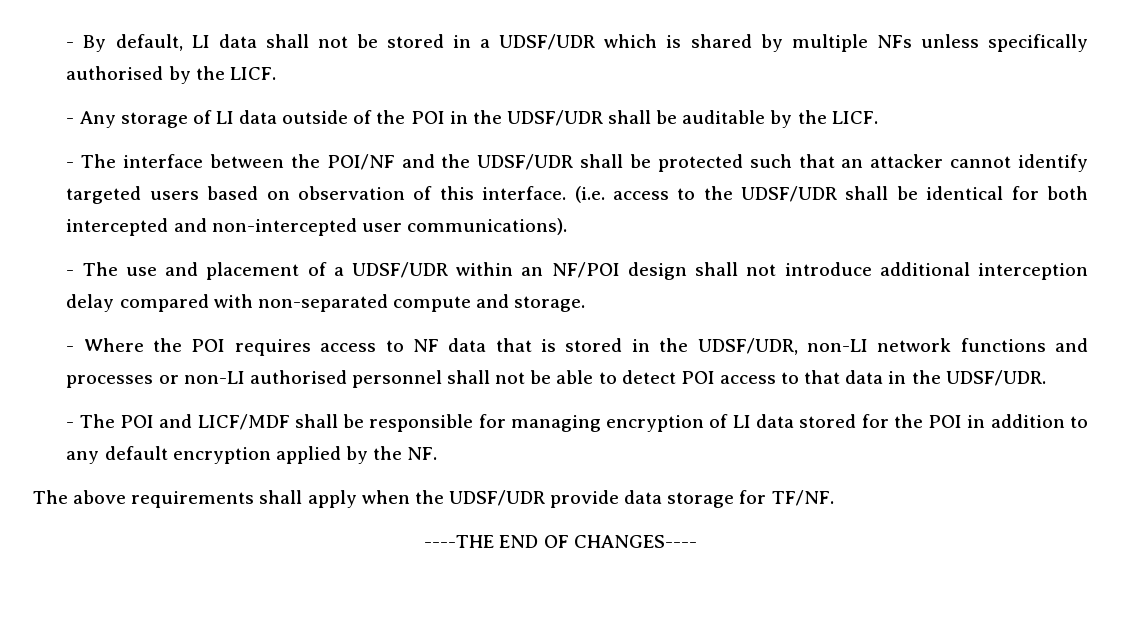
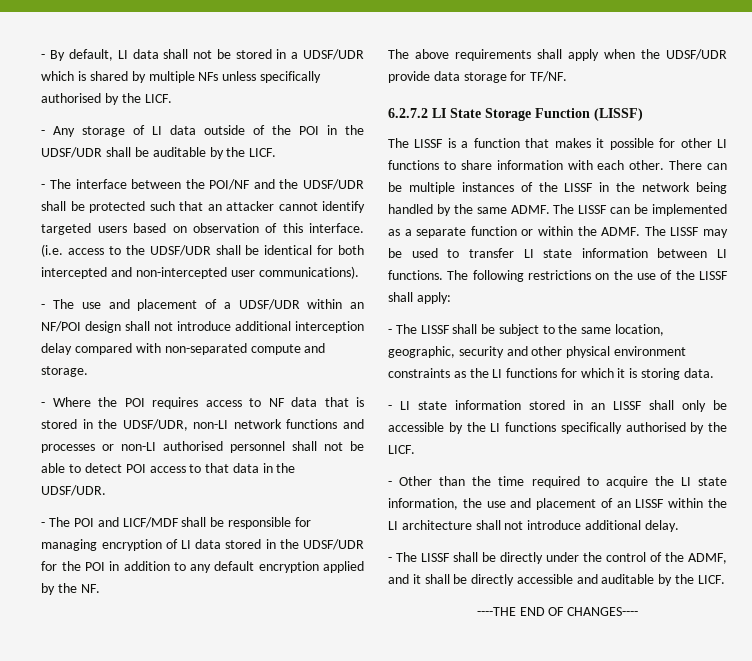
- - The POI and LICF/MDF shall be responsible for managing encryption of LI data stored for the POI in addition to any default encryption applied by the NF.
+ - The POI and LICF/MDF shall be responsible for managing encryption of LI data stored in the UDSF/UDR for the POI in addition to any default encryption applied by the NF.
+ 6.2.7.2 LI State Storage Function (LISSF)
+ The LISSF is a function that makes it possible for other LI functions to share information with each other. There can be multiple instances of the LISSF in the network being handled by the same ADMF. The LISSF can be implemented as a separate function or within the ADMF. The LISSF may be used to transfer LI state information between LI functions. The following restrictions on the use of the LISSF shall apply:
+ - The LISSF shall be subject to the same location, geographic, security and other physical environment constraints as the LI functions for which it is storing data.
+ - LI state information stored in an LISSF shall only be accessible by the LI functions specifically authorised by the LICF.
+ - Other than the time required to acquire the LI state information, the use and placement of an LISSF within the LI architecture shall not introduce additional delay.
+ - The LISSF shall be directly under the control of the ADMF, and it shall be directly accessible and auditable by the LICF.

